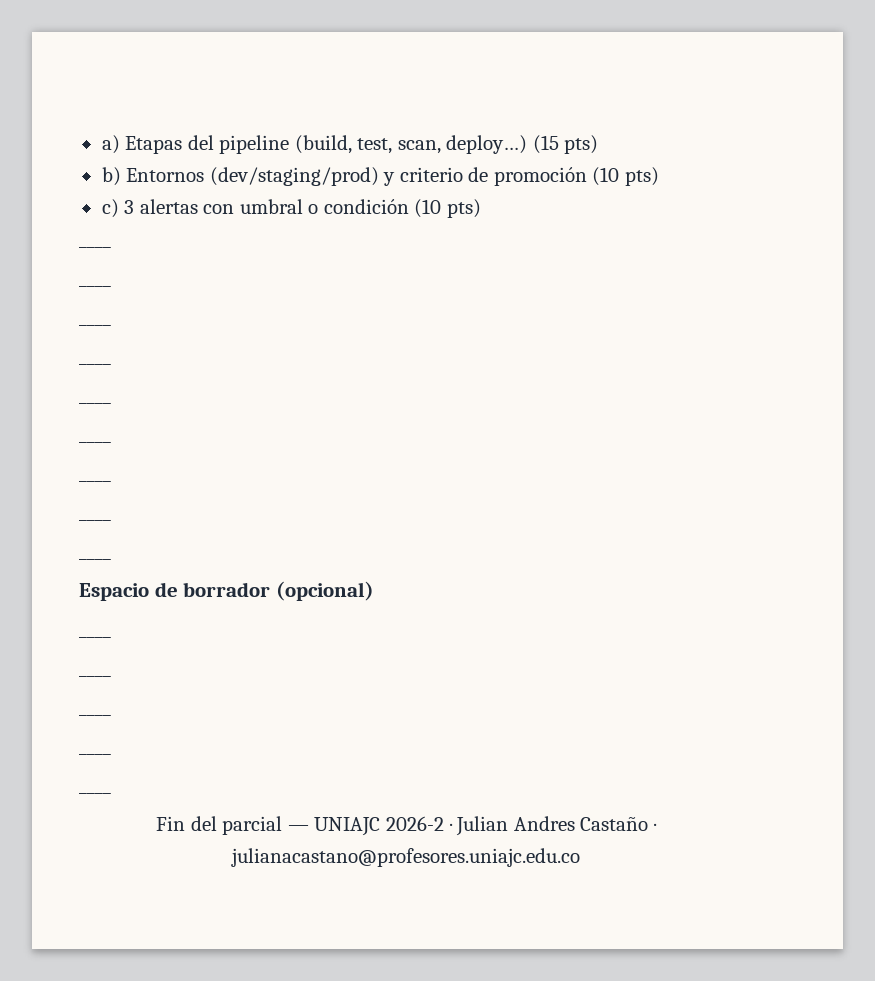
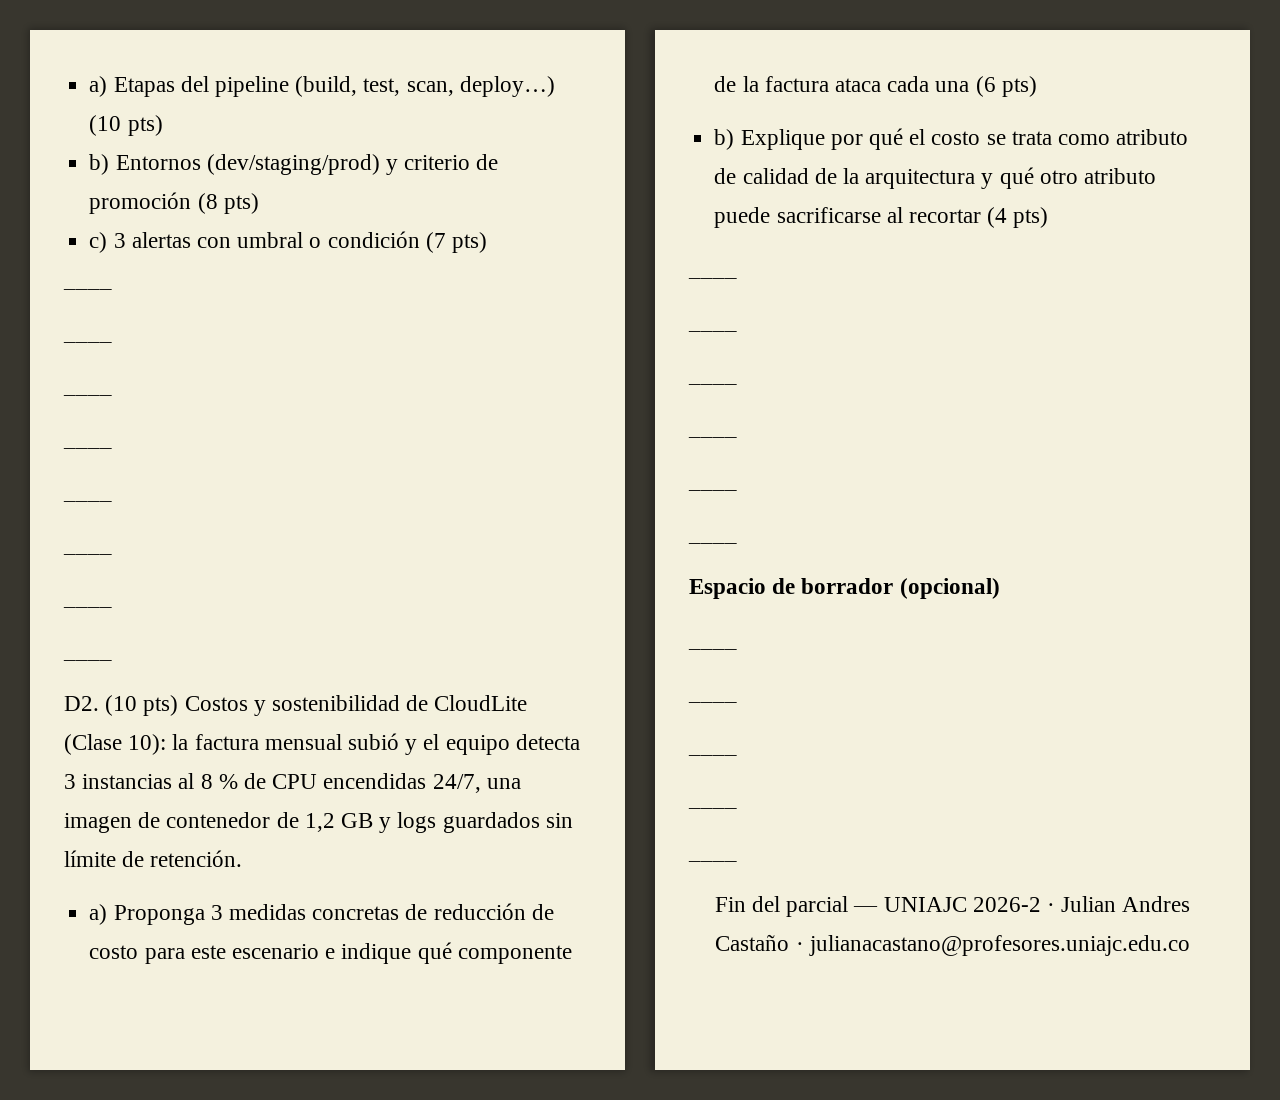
- a) Etapas del pipeline (build, test, scan, deploy…) (15 pts)
+ a) Etapas del pipeline (build, test, scan, deploy…) (10 pts)
- b) Entornos (dev/staging/prod) y criterio de promoción (10 pts)
+ b) Entornos (dev/staging/prod) y criterio de promoción (8 pts)
- c) 3 alertas con umbral o condición (10 pts)
+ c) 3 alertas con umbral o condición (7 pts)
+ D2. (10 pts) Costos y sostenibilidad de CloudLite (Clase 10): la factura mensual subió y el equipo detecta 3 instancias al 8 % de CPU encendidas 24/7, una imagen de contenedor de 1,2 GB y logs guardados sin límite de retención.
+ a) Proponga 3 medidas concretas de reducción de costo para este escenario e indique qué componente de la factura ataca cada una (6 pts)
+ b) Explique por qué el costo se trata como atributo de calidad de la arquitectura y qué otro atributo puede sacrificarse al recortar (4 pts)
+ ____
+ ____
+ ____
+ ____
+ ____

